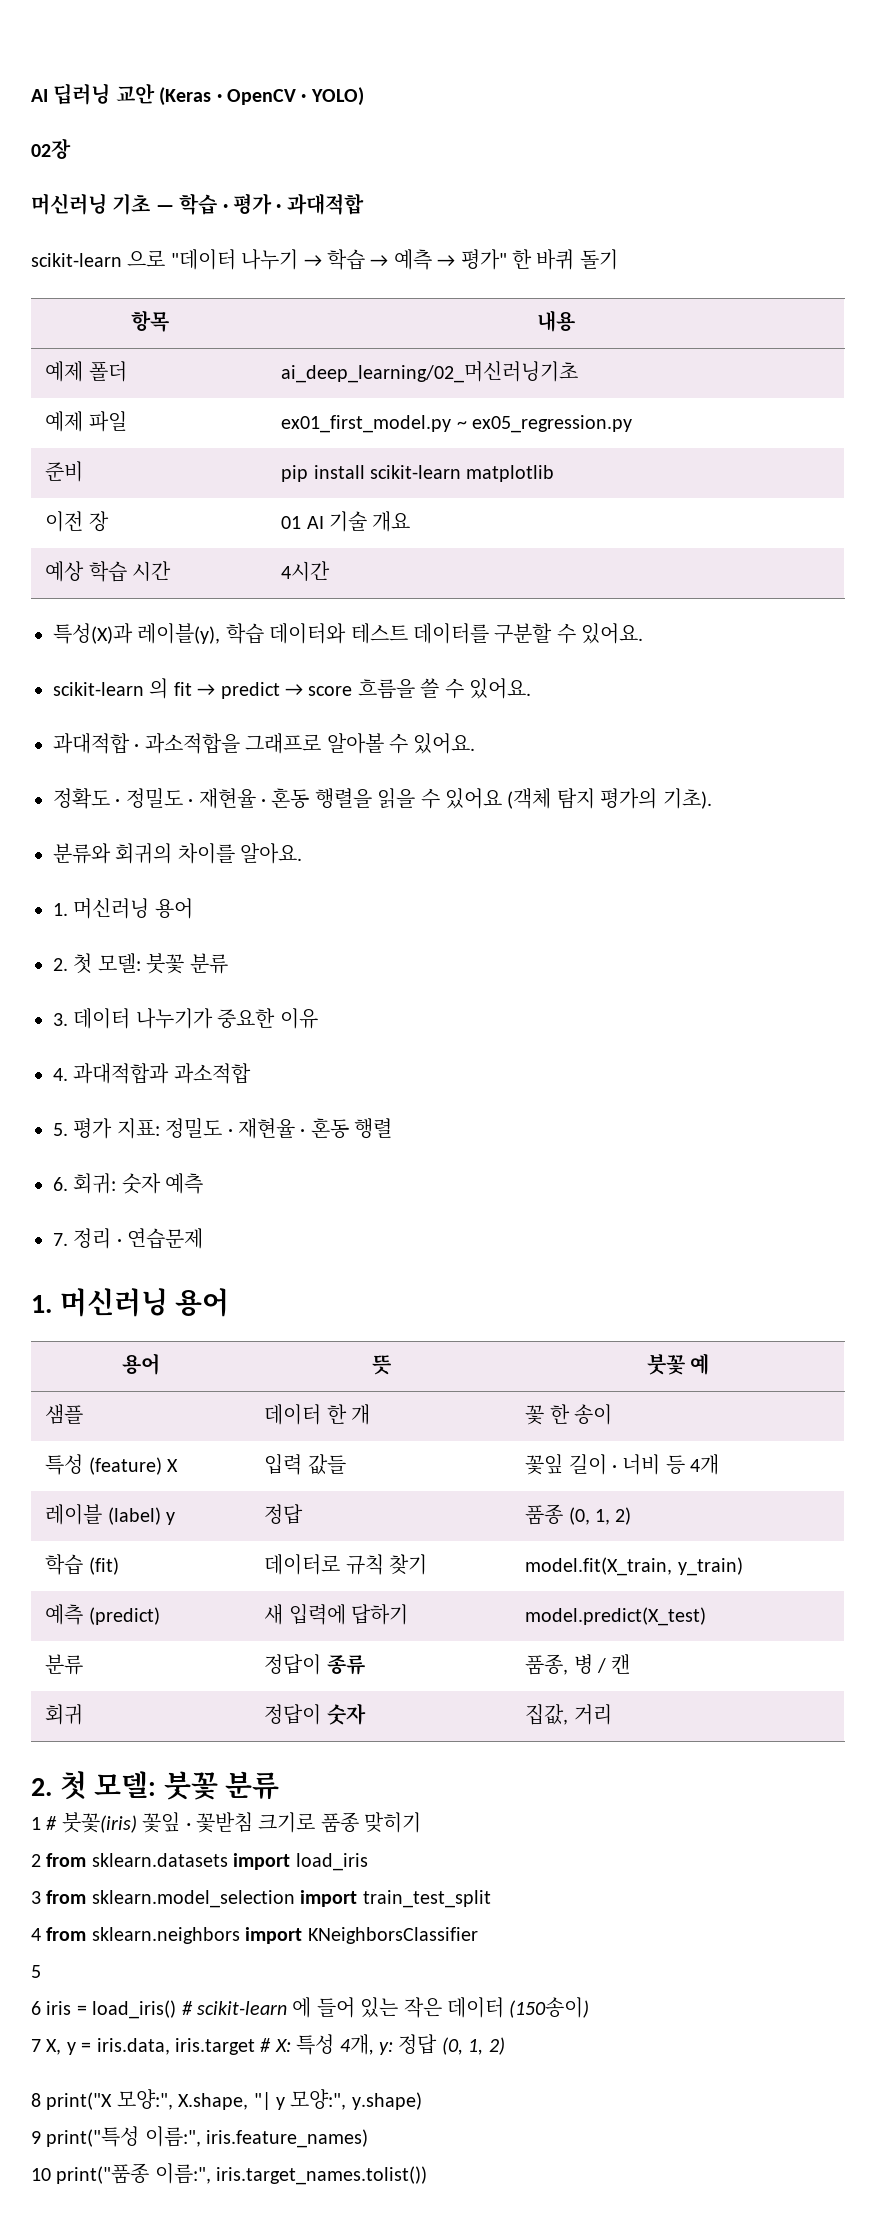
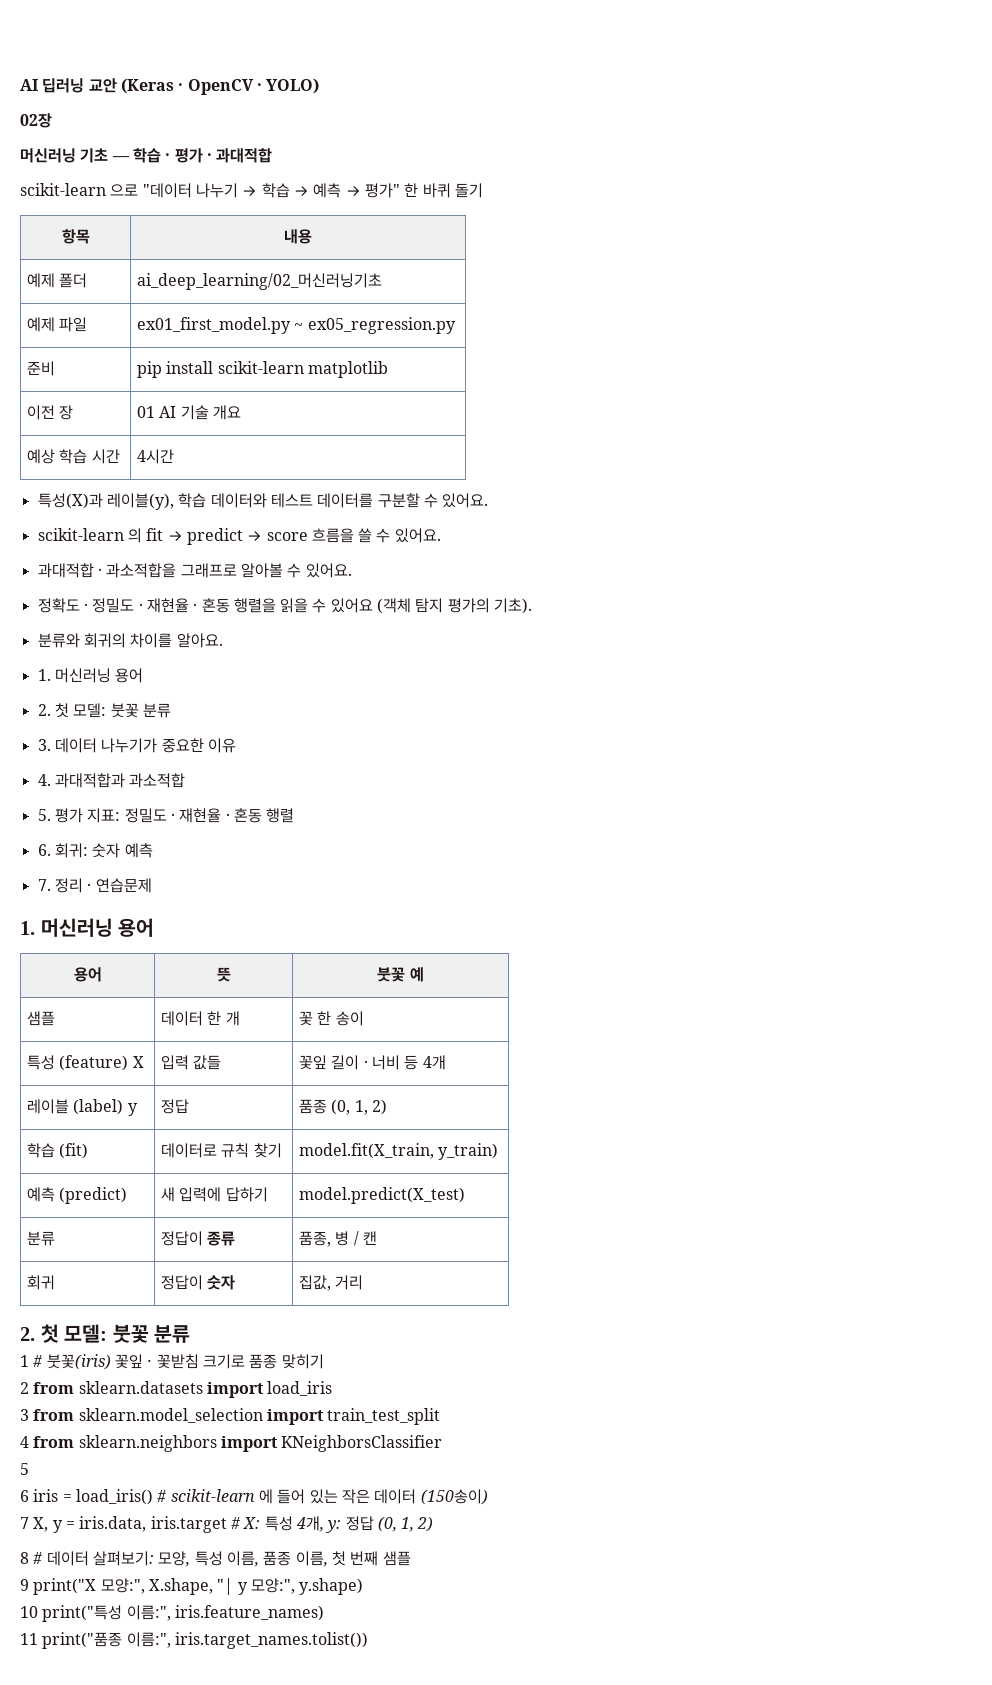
- 8 print("X 모양:", X.shape, "| y 모양:", y.shape)
+ 8 # 데이터 살펴보기: 모양, 특성 이름, 품종 이름, 첫 번째 샘플
+ 9 print("X 모양:", X.shape, "| y 모양:", y.shape)
- 9 print("특성 이름:", iris.feature_names)
+ 10 print("특성 이름:", iris.feature_names)
- 10 print("품종 이름:", iris.target_names.tolist())
+ 11 print("품종 이름:", iris.target_names.tolist())

